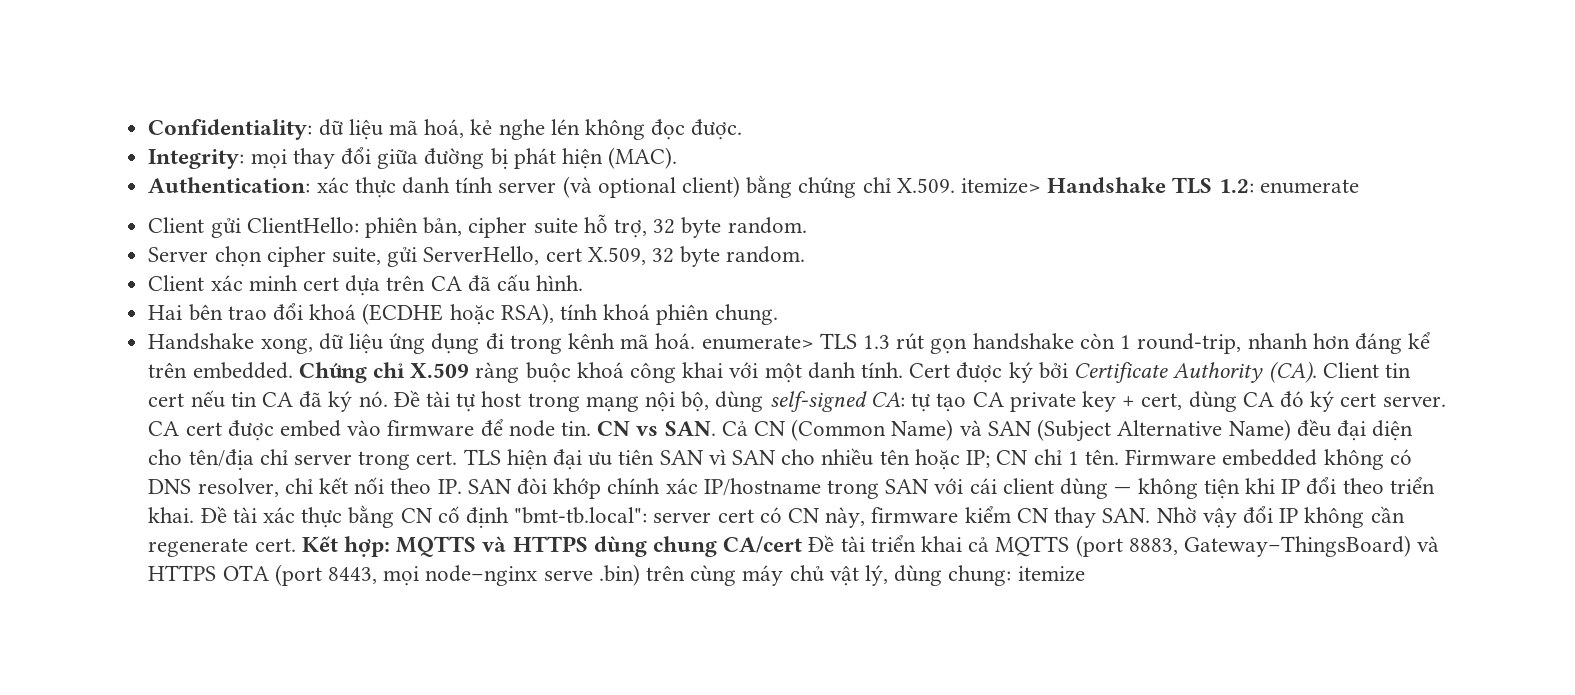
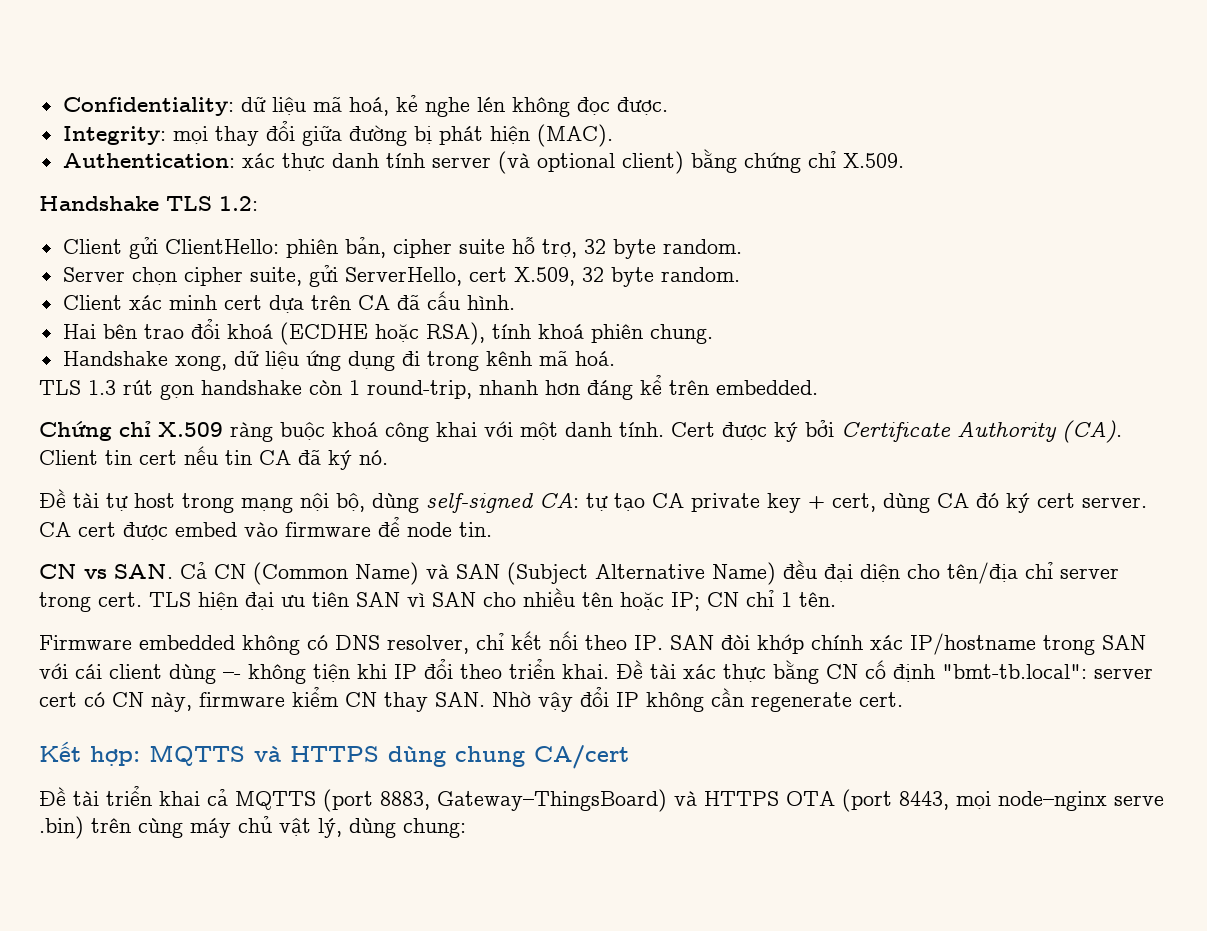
- Authentication: xác thực danh tính server (và optional client) bằng chứng chỉ X.509. itemize> Handshake TLS 1.2: enumerate
+ Authentication: xác thực danh tính server (và optional client) bằng chứng chỉ X.509.
+ Handshake TLS 1.2:
- Handshake xong, dữ liệu ứng dụng đi trong kênh mã hoá. enumerate> TLS 1.3 rút gọn handshake còn 1 round-trip, nhanh hơn đáng kể trên embedded. Chứng chỉ X.509 ràng buộc khoá công khai với một danh tính.
+ Handshake xong, dữ liệu ứng dụng đi trong kênh mã hoá.
+ TLS 1.3 rút gọn handshake còn 1 round-trip, nhanh hơn đáng kể trên embedded.
+ Chứng chỉ X.509 ràng buộc khoá công khai với một danh tính.
- Cert được ký bởi Certificate Authority (CA). Client tin cert nếu tin CA đã ký nó. Đề tài tự host trong mạng nội bộ, dùng self-signed CA: tự tạo CA private key + cert, dùng CA đó ký cert server.
+ Cert được ký bởi Certificate Authority (CA). Client tin cert nếu tin CA đã ký nó.
+ Đề tài tự host trong mạng nội bộ, dùng self-signed CA: tự tạo CA private key + cert, dùng CA đó ký cert server.
- CA cert được embed vào firmware để node tin. CN vs SAN. Cả CN (Common Name) và SAN (Subject Alternative Name) đều đại diện cho tên/địa chỉ server trong cert.
+ CA cert được embed vào firmware để node tin.
+ CN vs SAN. Cả CN (Common Name) và SAN (Subject Alternative Name) đều đại diện cho tên/địa chỉ server trong cert.
- TLS hiện đại ưu tiên SAN vì SAN cho nhiều tên hoặc IP; CN chỉ 1 tên. Firmware embedded không có DNS resolver, chỉ kết nối theo IP. SAN đòi khớp chính xác IP/hostname trong SAN với cái client dùng — không tiện khi IP đổi theo triển khai.
+ TLS hiện đại ưu tiên SAN vì SAN cho nhiều tên hoặc IP; CN chỉ 1 tên.
+ Firmware embedded không có DNS resolver, chỉ kết nối theo IP. SAN đòi khớp chính xác IP/hostname trong SAN với cái client dùng –- không tiện khi IP đổi theo triển khai.
- server cert có CN này, firmware kiểm CN thay SAN. Nhờ vậy đổi IP không cần regenerate cert. Kết hợp:
+ server cert có CN này, firmware kiểm CN thay SAN. Nhờ vậy đổi IP không cần regenerate cert.
+ Kết hợp:
- MQTTS và HTTPS dùng chung CA/cert Đề tài triển khai cả MQTTS (port 8883, Gateway–ThingsBoard) và HTTPS OTA (port 8443, mọi node–nginx serve .bin) trên cùng máy chủ vật lý, dùng chung: itemize
+ MQTTS và HTTPS dùng chung CA/cert
+ Đề tài triển khai cả MQTTS (port 8883, Gateway–ThingsBoard) và HTTPS OTA (port 8443, mọi node–nginx serve .bin) trên cùng máy chủ vật lý, dùng chung:

